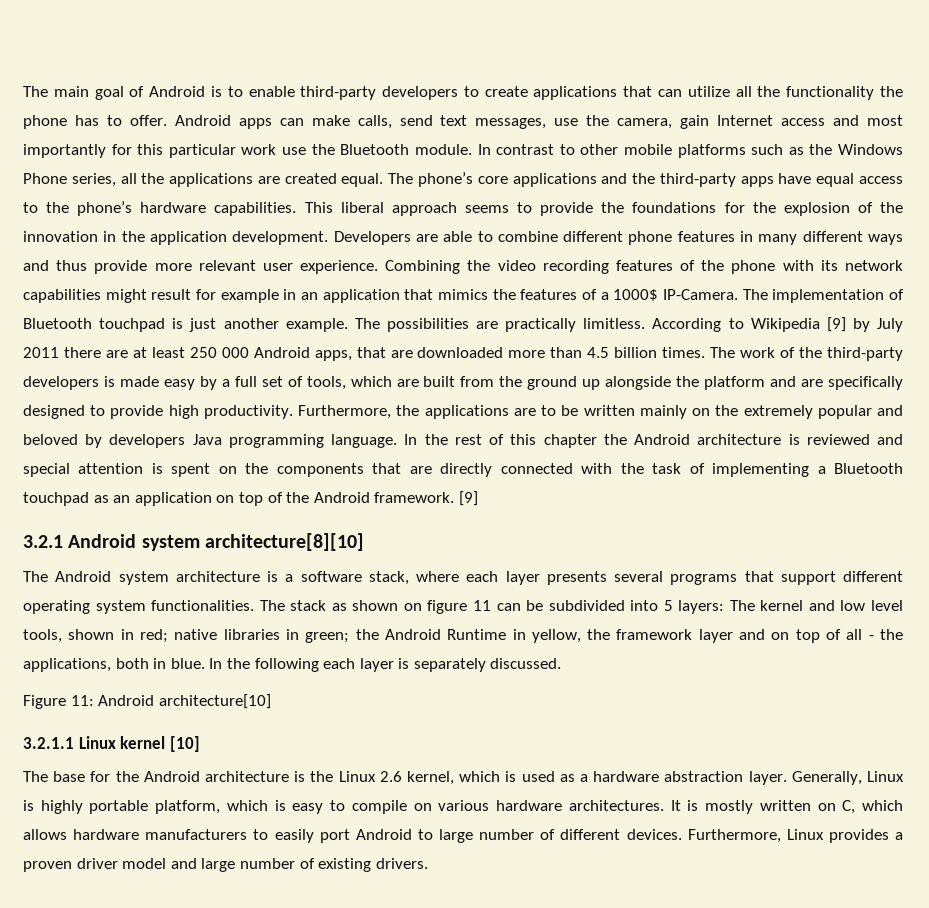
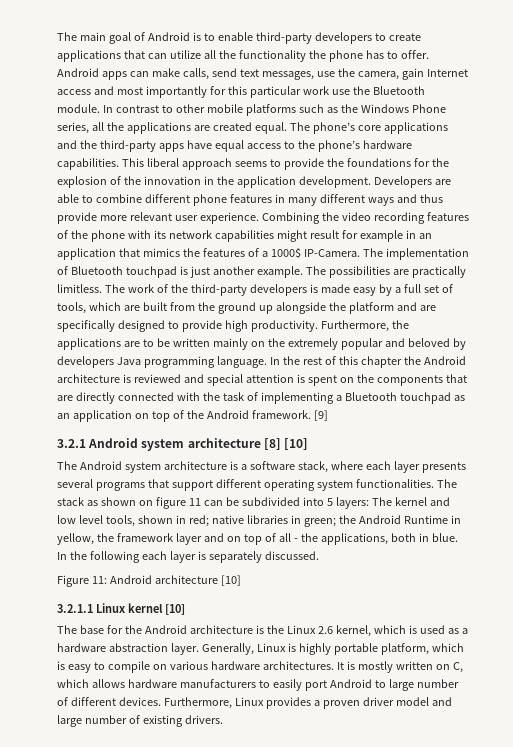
- According to Wikipedia [9] by July 2011 there are at least 250 000 Android apps, that are downloaded more than 4.5 billion times.
- 3.2.1 Android system architecture[8][10]
+ 3.2.1 Android system architecture [8] [10]
- Figure 11: Android architecture[10]
+ Figure 11: Android architecture [10]

